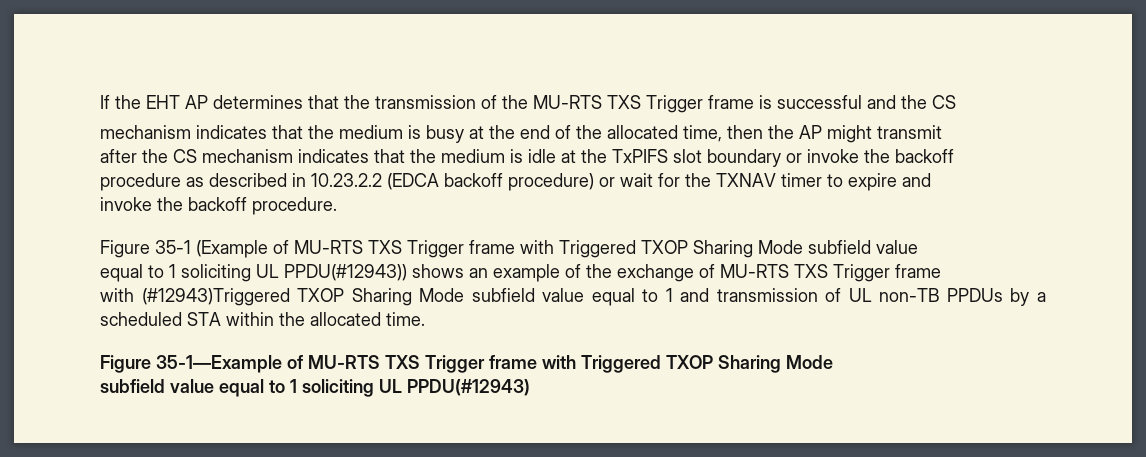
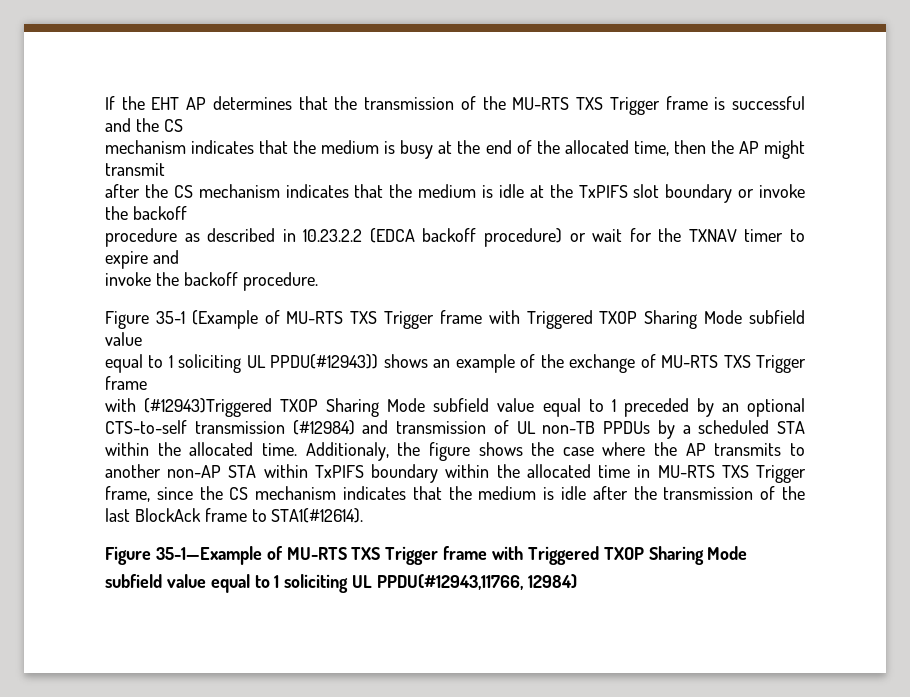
- with (#12943)Triggered TXOP Sharing Mode subfield value equal to 1 and transmission of UL non-TB PPDUs by a scheduled STA within the allocated time.
+ with (#12943)Triggered TXOP Sharing Mode subfield value equal to 1 preceded by an optional CTS-to-self transmission (#12984) and transmission of UL non-TB PPDUs by a scheduled STA within the allocated time. Additionaly, the figure shows the case where the AP transmits to another non-AP STA within TxPIFS boundary within the allocated time in MU-RTS TXS Trigger frame, since the CS mechanism indicates that the medium is idle after the transmission of the last BlockAck frame to STA1(#12614).
- subfield value equal to 1 soliciting UL PPDU(#12943)
+ subfield value equal to 1 soliciting UL PPDU(#12943,11766, 12984)

